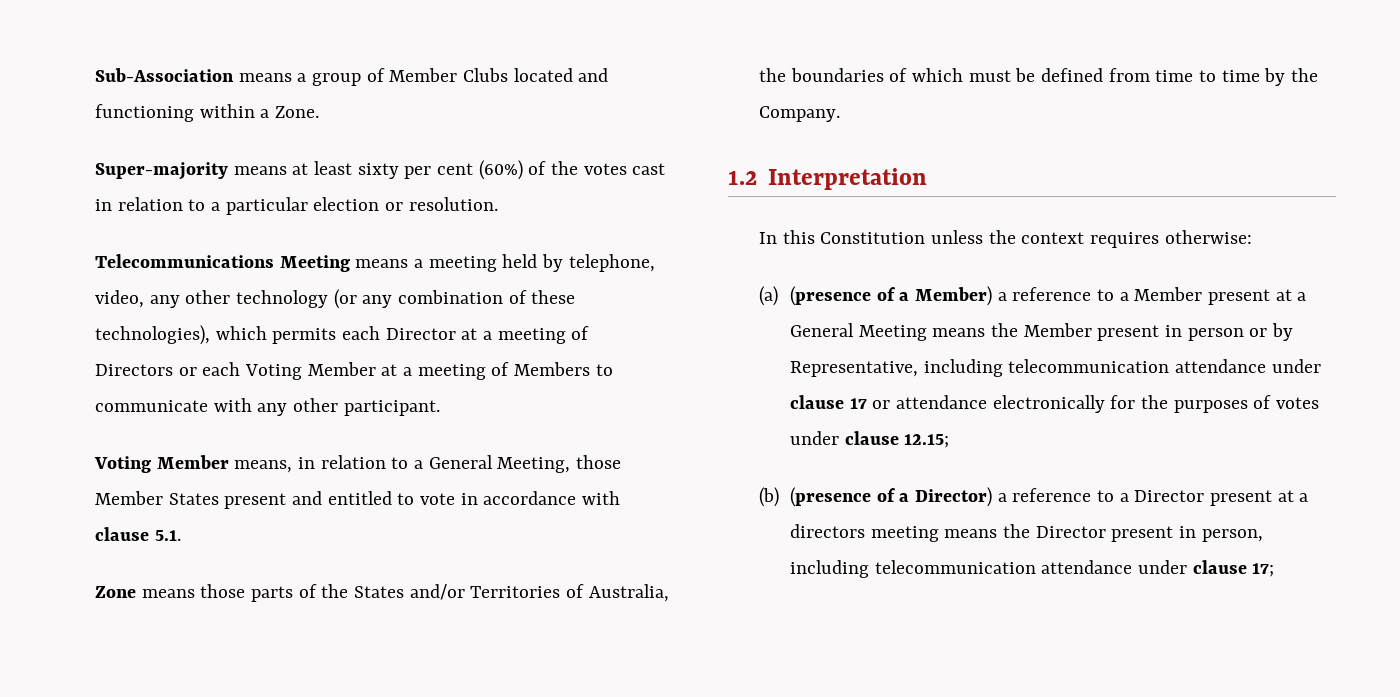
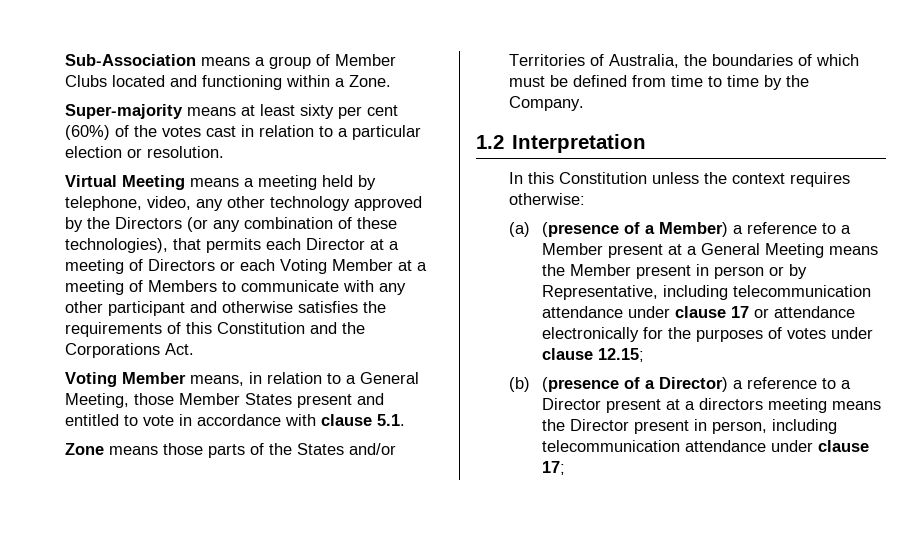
- Telecommunications Meeting means a meeting held by telephone, video, any other technology (or any combination of these technologies), which permits each Director at a meeting of Directors or each Voting Member at a meeting of Members to communicate with any other participant.
+ Virtual Meeting means a meeting held by telephone, video, any other technology approved by the Directors (or any combination of these technologies), that permits each Director at a meeting of Directors or each Voting Member at a meeting of Members to communicate with any other participant and otherwise satisfies the requirements of this Constitution and the Corporations Act.

